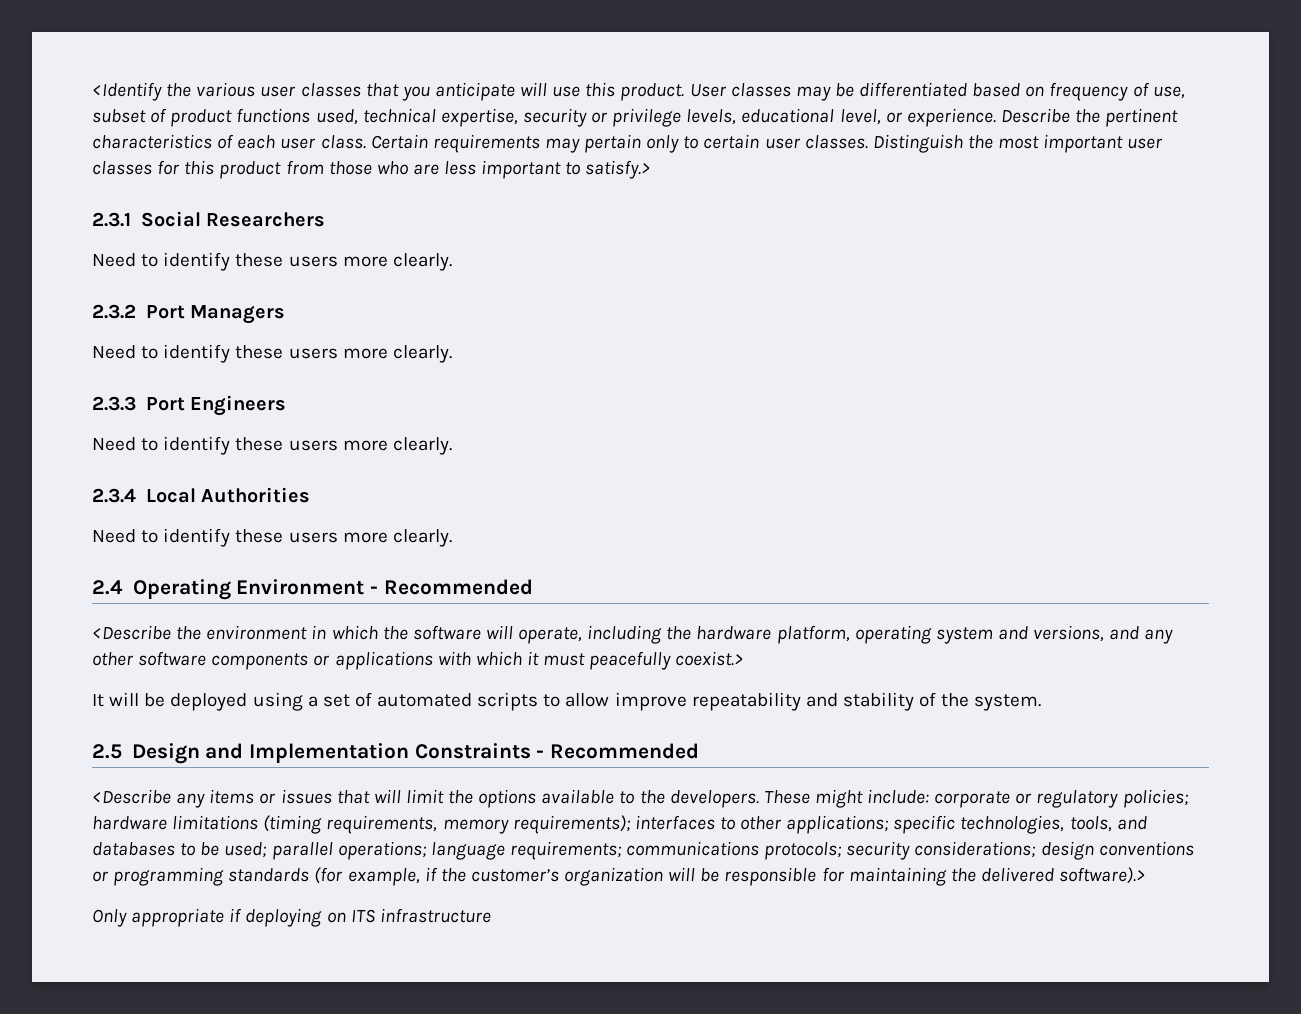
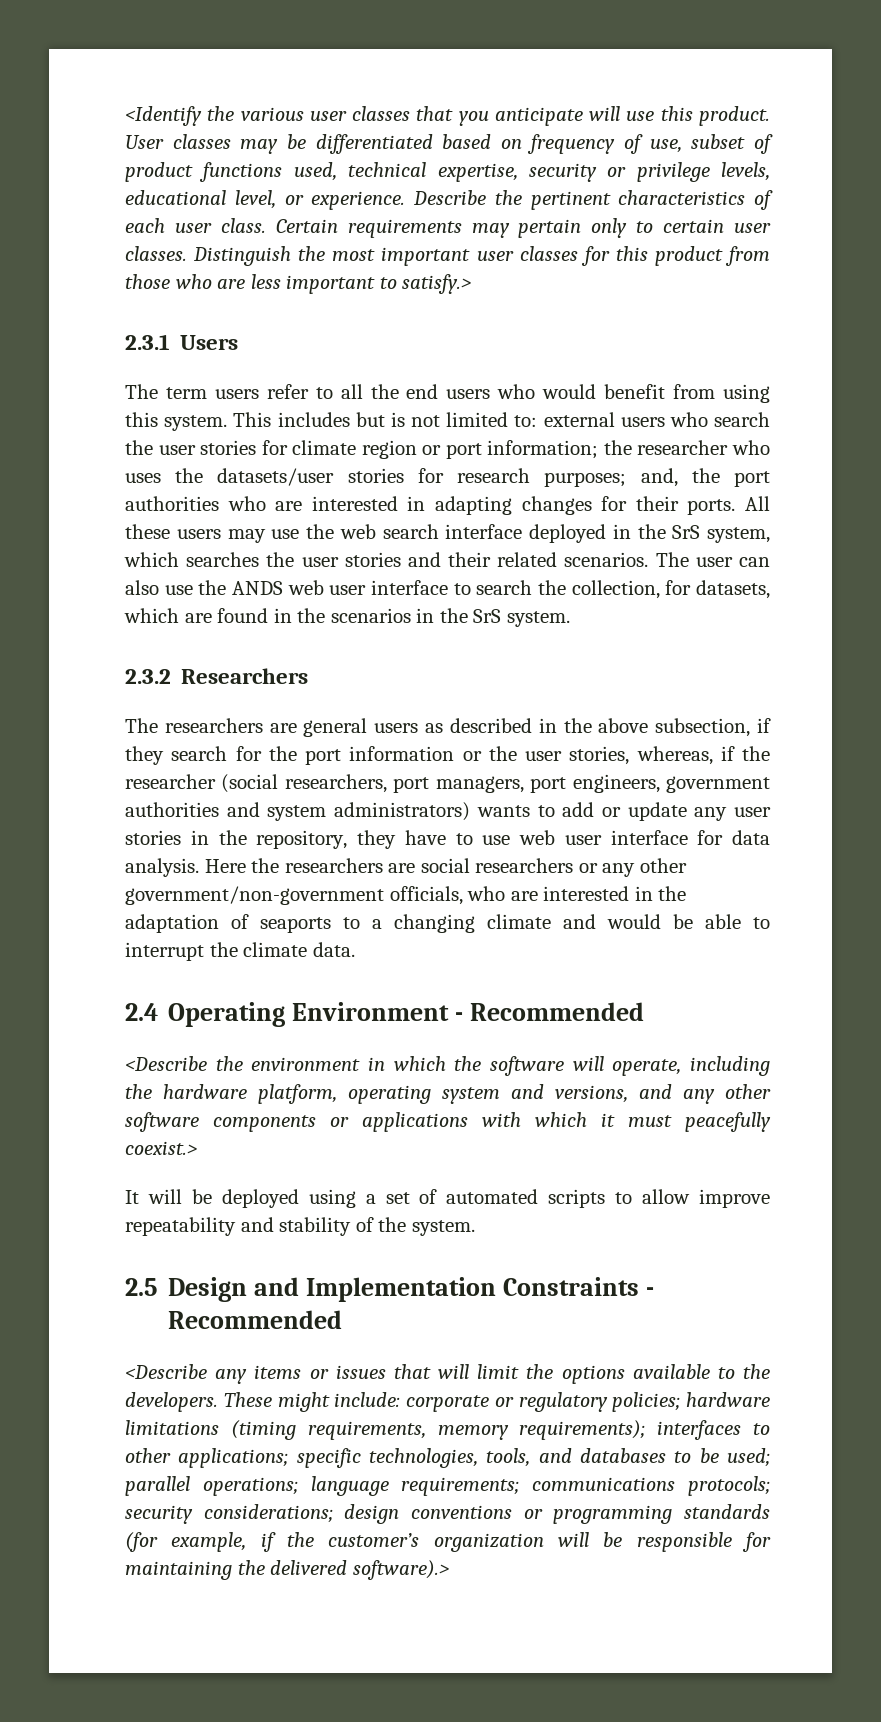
- 2.3.1 Social Researchers
- Need to identify these users more clearly.
- 2.3.2 Port Managers
- Need to identify these users more clearly.
- 2.3.3 Port Engineers
- Need to identify these users more clearly.
- 2.3.4 Local Authorities
- Need to identify these users more clearly.
+ 2.3.1 Users
+ The term users refer to all the end users who would benefit from using this system. This includes but is not limited to: external users who search the user stories for climate region or port information; the researcher who uses the datasets/user stories for research purposes; and, the port authorities who are interested in adapting changes for their ports. All these users may use the web search interface deployed in the SrS system, which searches the user stories and their related scenarios. The user can also use the ANDS web user interface to search the collection, for datasets, which are found in the scenarios in the SrS system.
+ 2.3.2 Researchers
+ The researchers are general users as described in the above subsection, if they search for the port information or the user stories, whereas, if the researcher (social researchers, port managers, port engineers, government authorities and system administrators) wants to add or update any user stories in the repository, they have to use web user interface for data analysis. Here the researchers are social researchers or any other government/non-government officials, who are interested in the adaptation of seaports to a changing climate and would be able to interrupt the climate data.
- Only appropriate if deploying on ITS infrastructure

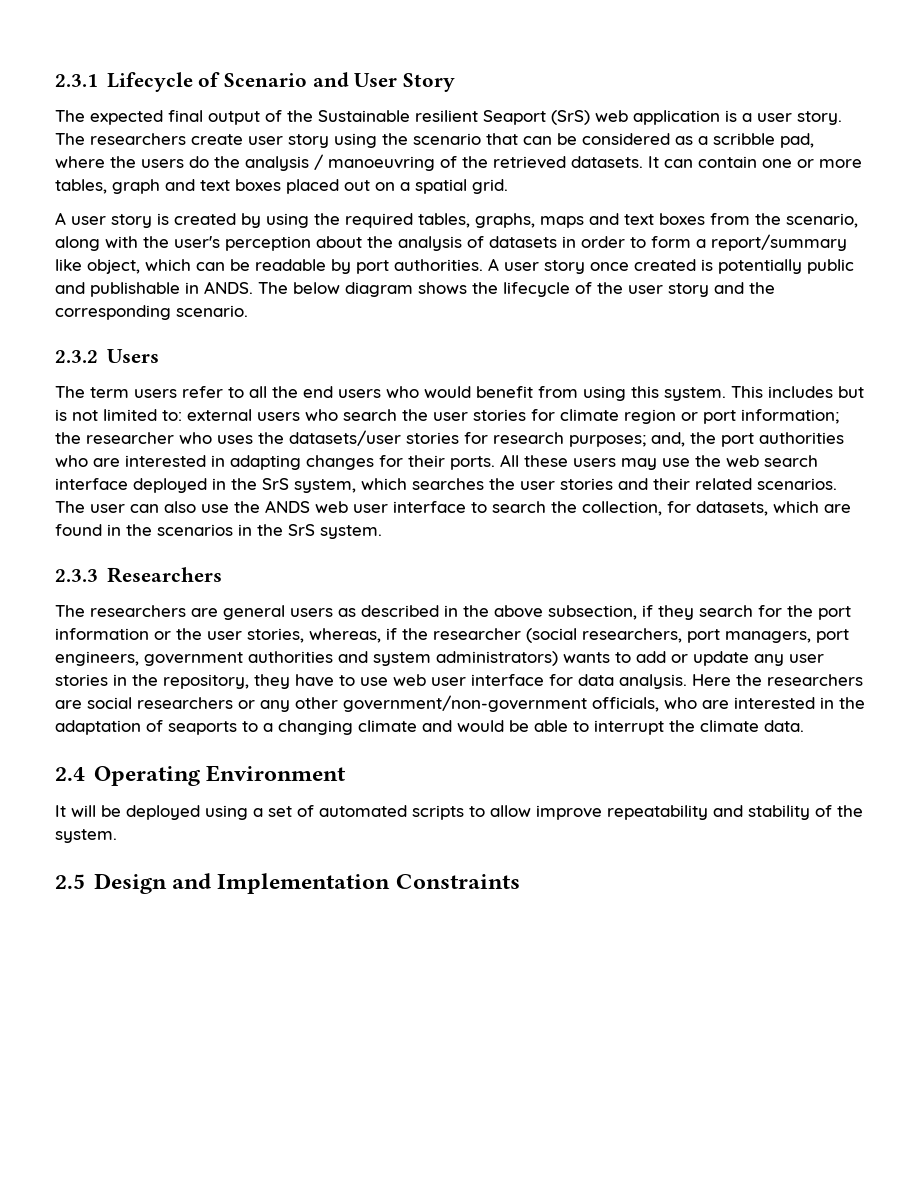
- <Identify the various user classes that you anticipate will use this product. User classes may be differentiated based on frequency of use, subset of product functions used, technical expertise, security or privilege levels, educational level, or experience. Describe the pertinent characteristics of each user class. Certain requirements may pertain only to certain user classes. Distinguish the most important user classes for this product from those who are less important to satisfy.>
- 2.3.1 Users
+ 2.3.1 Lifecycle of Scenario and User Story
+ The expected final output of the Sustainable resilient Seaport (SrS) web application is a user story. The researchers create user story using the scenario that can be considered as a scribble pad, where the users do the analysis / manoeuvring of the retrieved datasets. It can contain one or more tables, graph and text boxes placed out on a spatial grid.
+ A user story is created by using the required tables, graphs, maps and text boxes from the scenario, along with the user's perception about the analysis of datasets in order to form a report/summary like object, which can be readable by port authorities. A user story once created is potentially public and publishable in ANDS. The below diagram shows the lifecycle of the user story and the corresponding scenario.
+ 2.3.2 Users
- 2.3.2 Researchers
+ 2.3.3 Researchers
- 2.4 Operating Environment - Recommended
- <Describe the environment in which the software will operate, including the hardware platform, operating system and versions, and any other software components or applications with which it must peacefully coexist.>
+ 2.4 Operating Environment
- 2.5 Design and Implementation Constraints - Recommended
- <Describe any items or issues that will limit the options available to the developers. These might include: corporate or regulatory policies; hardware limitations (timing requirements, memory requirements); interfaces to other applications; specific technologies, tools, and databases to be used; parallel operations; language requirements; communications protocols; security considerations; design conventions or programming standards (for example, if the customer’s organization will be responsible for maintaining the delivered software).>
+ 2.5 Design and Implementation Constraints

